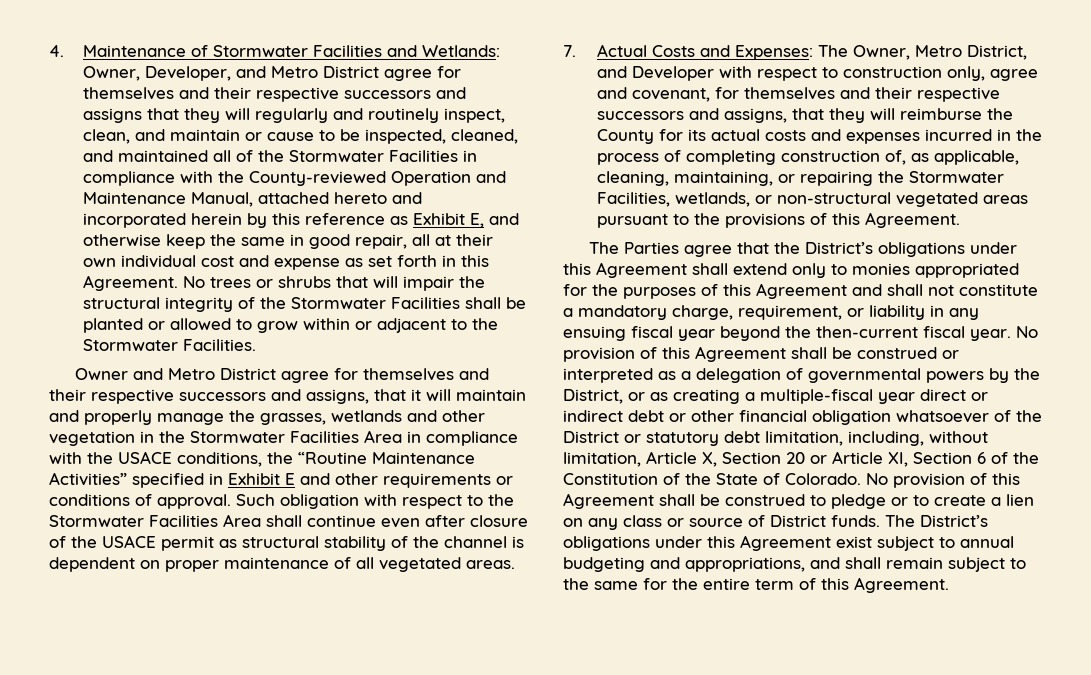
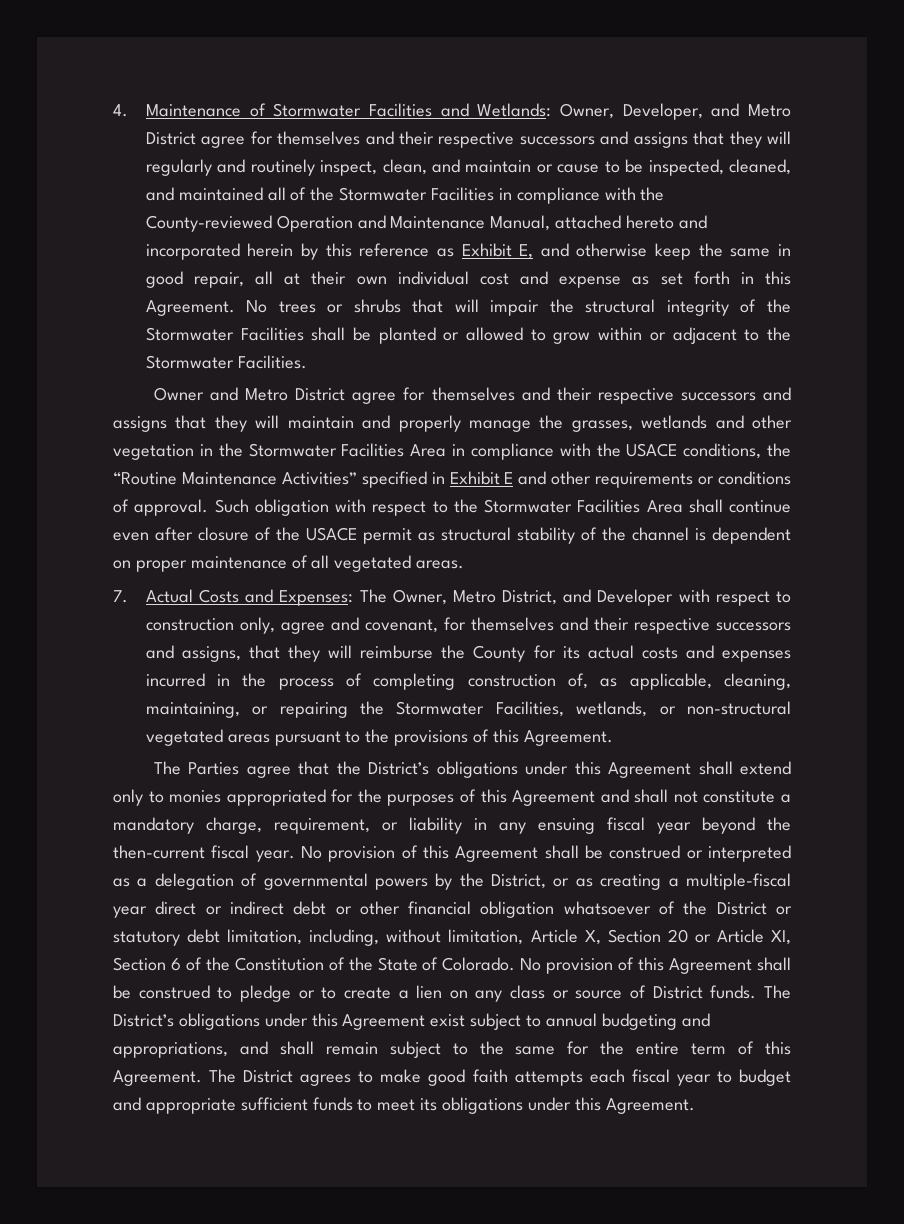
- Owner and Metro District agree for themselves and their respective successors and assigns, that it will maintain and properly manage the grasses, wetlands and other vegetation in the Stormwater Facilities Area in compliance with the USACE conditions, the “Routine Maintenance Activities” specified in Exhibit E and other requirements or conditions of approval.
+ Owner and Metro District agree for themselves and their respective successors and assigns that they will maintain and properly manage the grasses, wetlands and other vegetation in the Stormwater Facilities Area in compliance with the USACE conditions, the “Routine Maintenance Activities” specified in Exhibit E and other requirements or conditions of approval.
+ The District agrees to make good faith attempts each fiscal year to budget and appropriate sufficient funds to meet its obligations under this Agreement.

